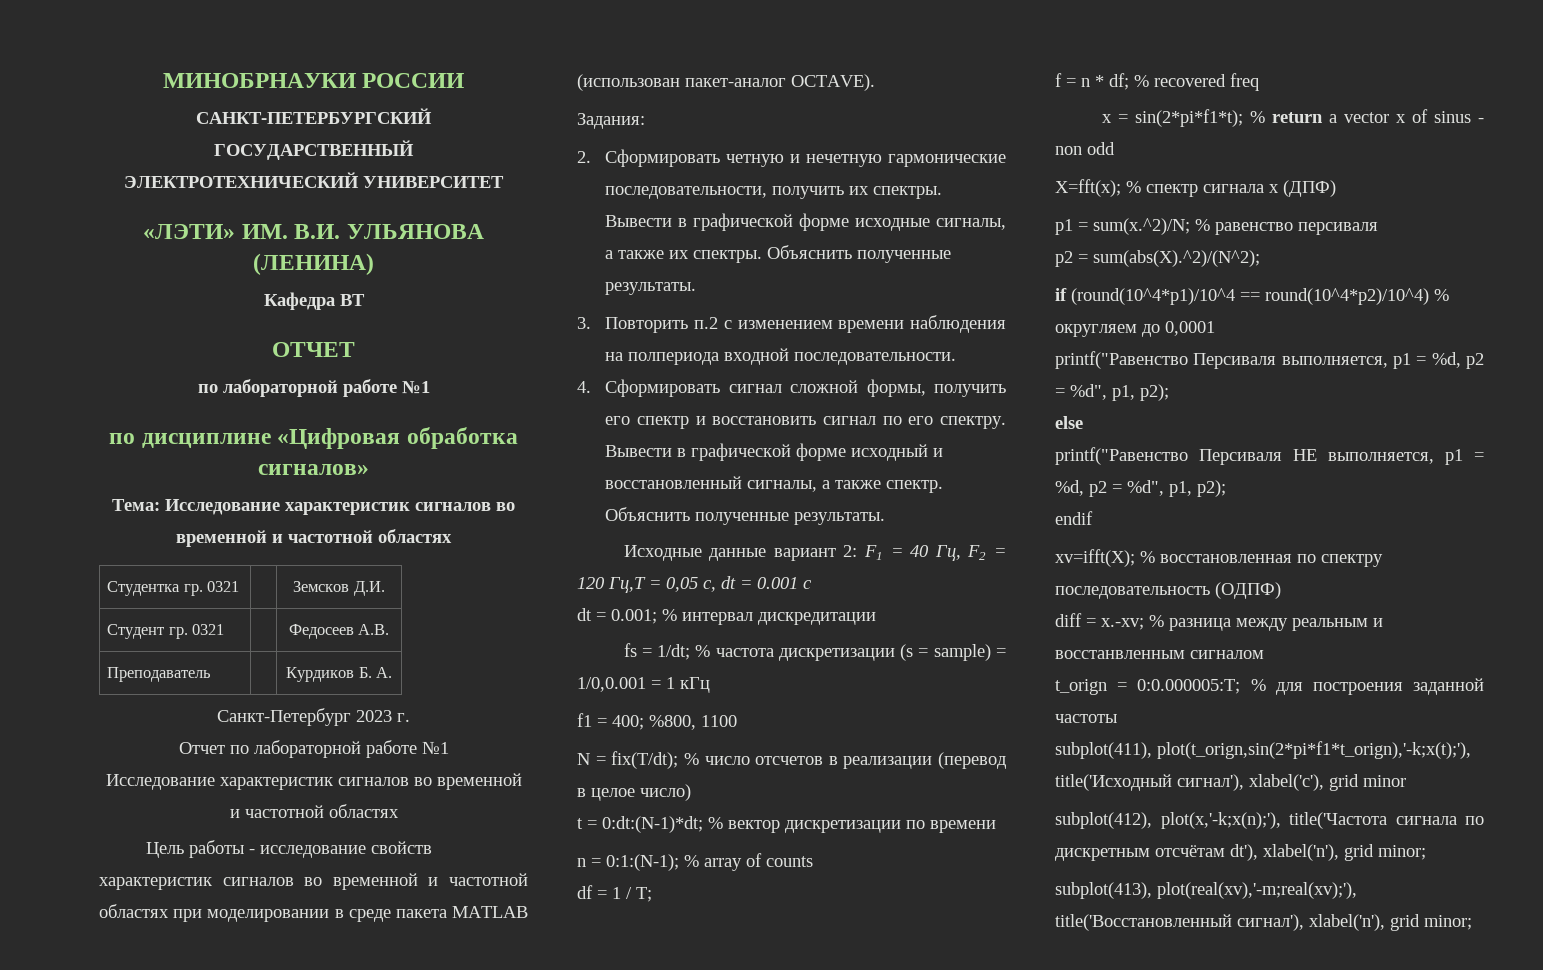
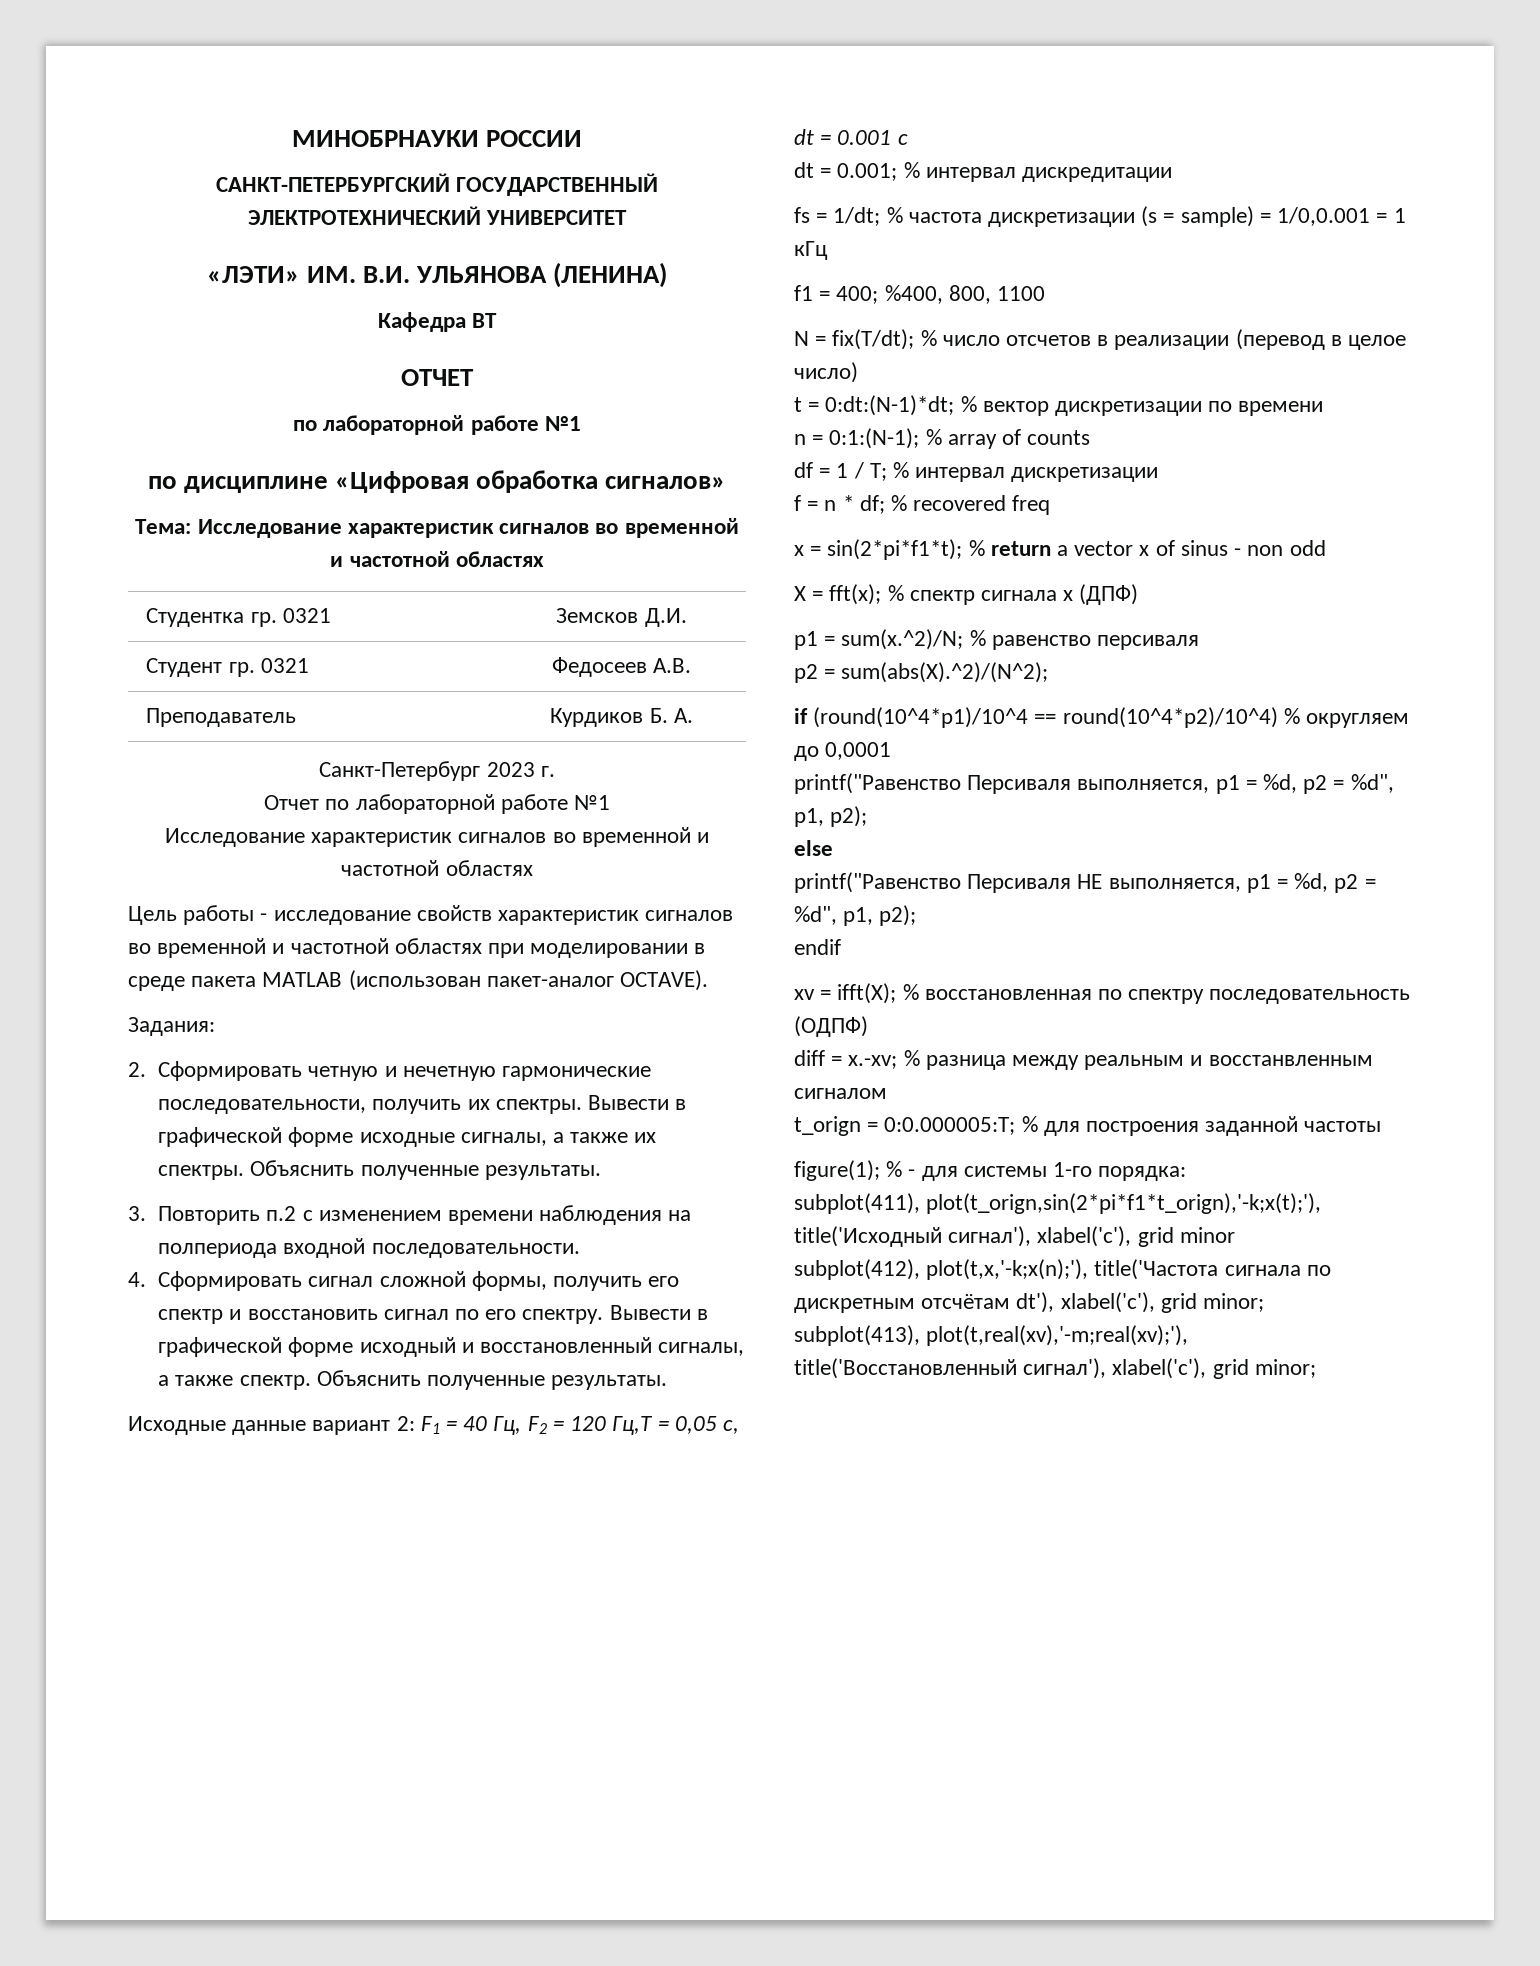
- f1 = 400; %800, 1100
+ f1 = 400; %400, 800, 1100
- df = 1 / T;
+ df = 1 / T; % интервал дискретизации
- X=fft(x); % спектр сигнала х (ДПФ)
+ X = fft(x); % спектр сигнала х (ДПФ)
- xv=ifft(X); % восстановленная по спектру последовательность (ОДПФ)
+ xv = ifft(X); % восстановленная по спектру последовательность (ОДПФ)
+ figure(1); % - для системы 1-го порядка:
- subplot(412), plot(x,'-k;x(n);'), title('Частота сигнала по дискретным отсчётам dt'), xlabel('n'), grid minor;
+ subplot(412), plot(t,x,'-k;x(n);'), title('Частота сигнала по дискретным отсчётам dt'), xlabel('с'), grid minor;
- subplot(413), plot(real(xv),'-m;real(xv);'), title('Восстановленный сигнал'), xlabel('n'), grid minor;
+ subplot(413), plot(t,real(xv),'-m;real(xv);'), title('Восстановленный сигнал'), xlabel('с'), grid minor;

